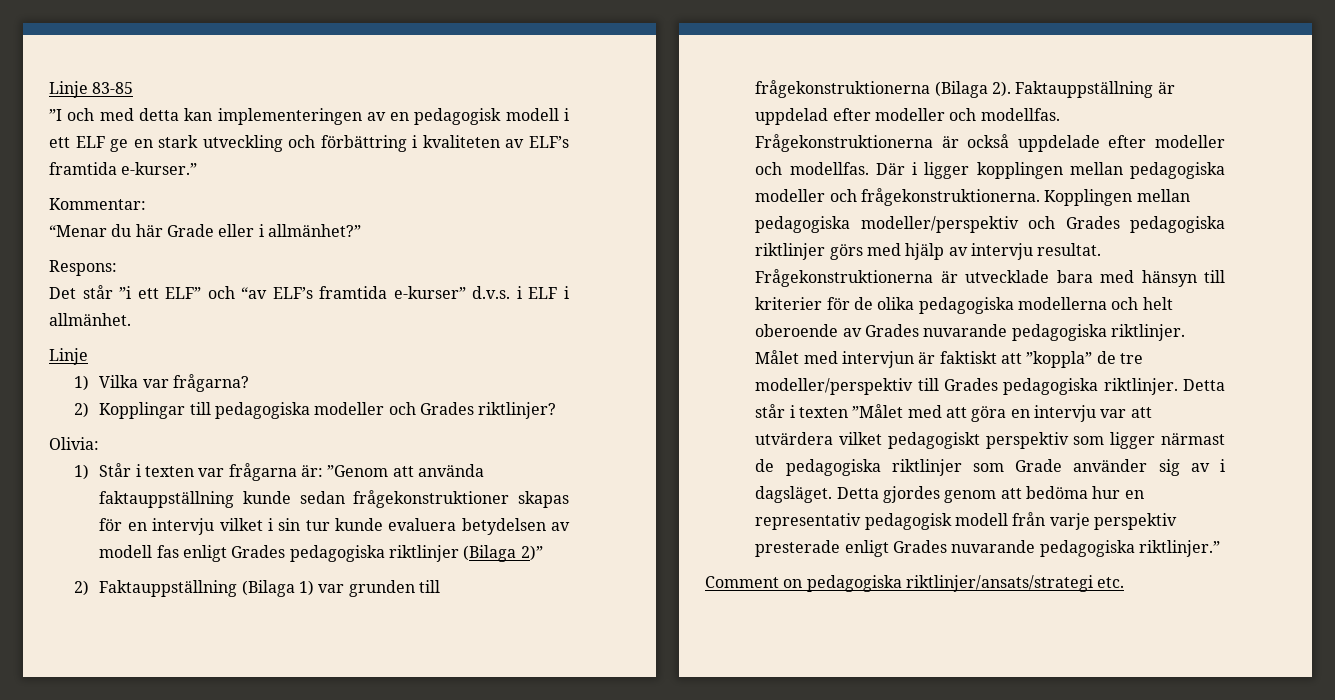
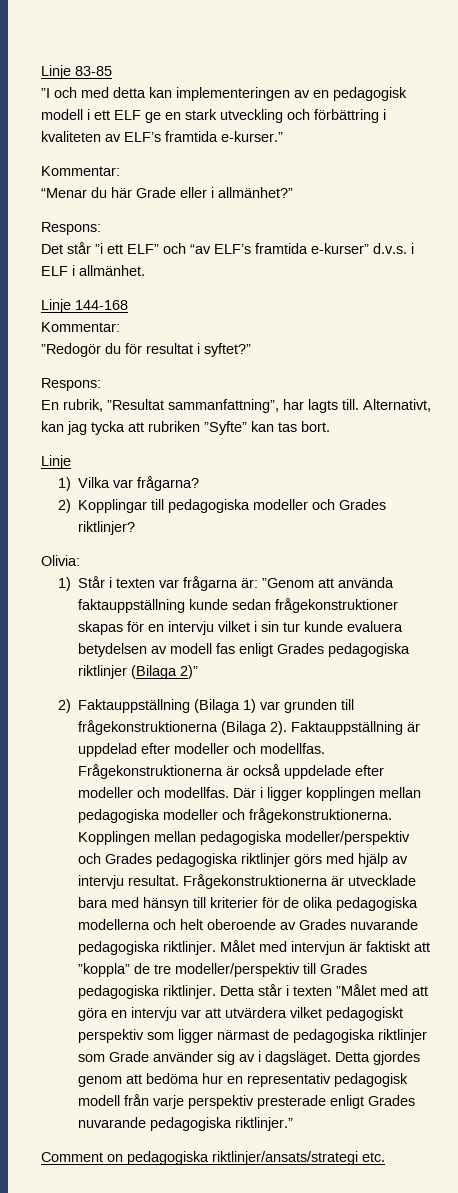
+ Linje 144-168
+ Kommentar:
+ ”Redogör du för resultat i syftet?”
+ Respons:
+ En rubrik, ”Resultat sammanfattning”, har lagts till. Alternativt, kan jag tycka att rubriken ”Syfte” kan tas bort.

